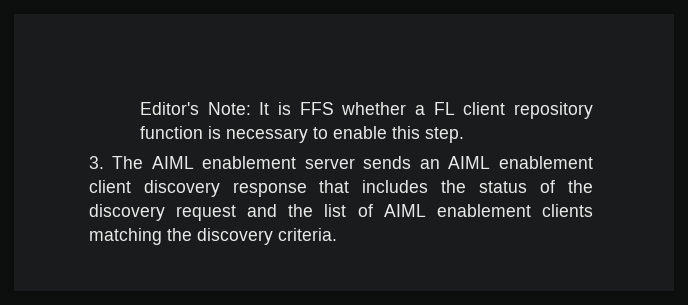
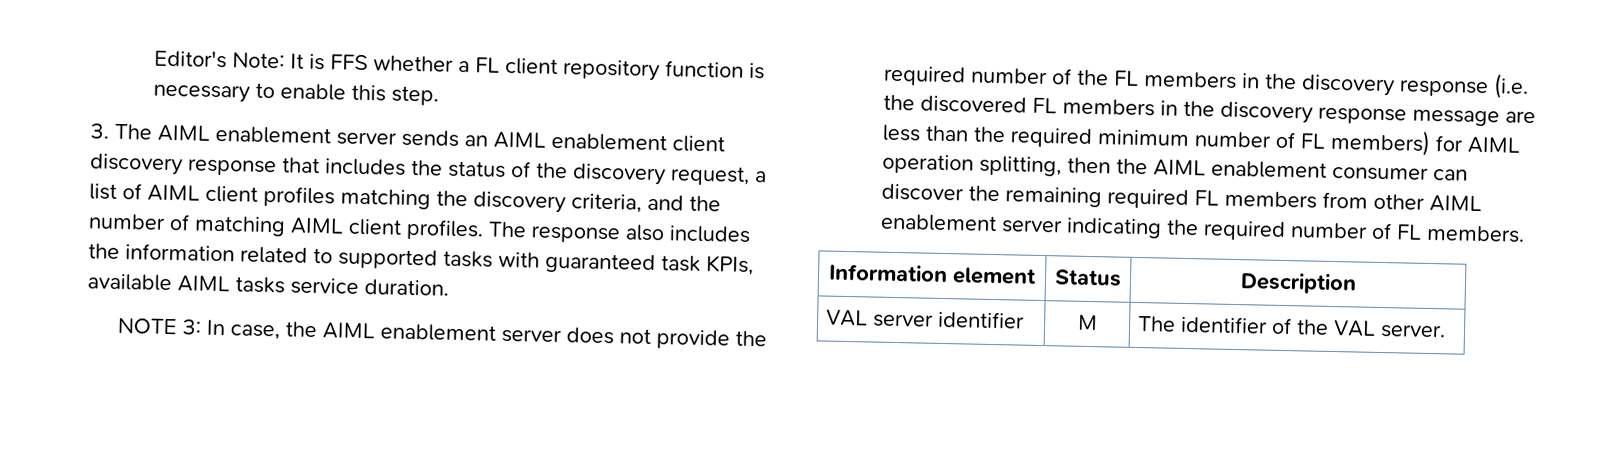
- 3. The AIML enablement server sends an AIML enablement client discovery response that includes the status of the discovery request and the list of AIML enablement clients matching the discovery criteria.
+ 3. The AIML enablement server sends an AIML enablement client discovery response that includes the status of the discovery request, a list of AIML client profiles matching the discovery criteria, and the number of matching AIML client profiles. The response also includes the information related to supported tasks with guaranteed task KPIs, available AIML tasks service duration.
+ NOTE 3: In case, the AIML enablement server does not provide the required number of the FL members in the discovery response (i.e. the discovered FL members in the discovery response message are less than the required minimum number of FL members) for AIML operation splitting, then the AIML enablement consumer can discover the remaining required FL members from other AIML enablement server indicating the required number of FL members.
+ Information element | Status | Description
+ VAL server identifier | M | The identifier of the VAL server.

